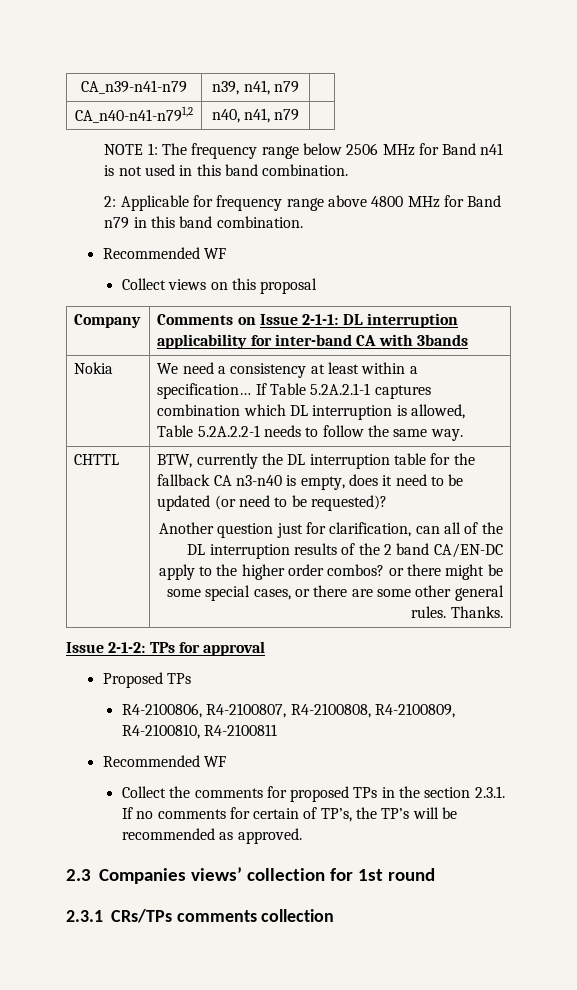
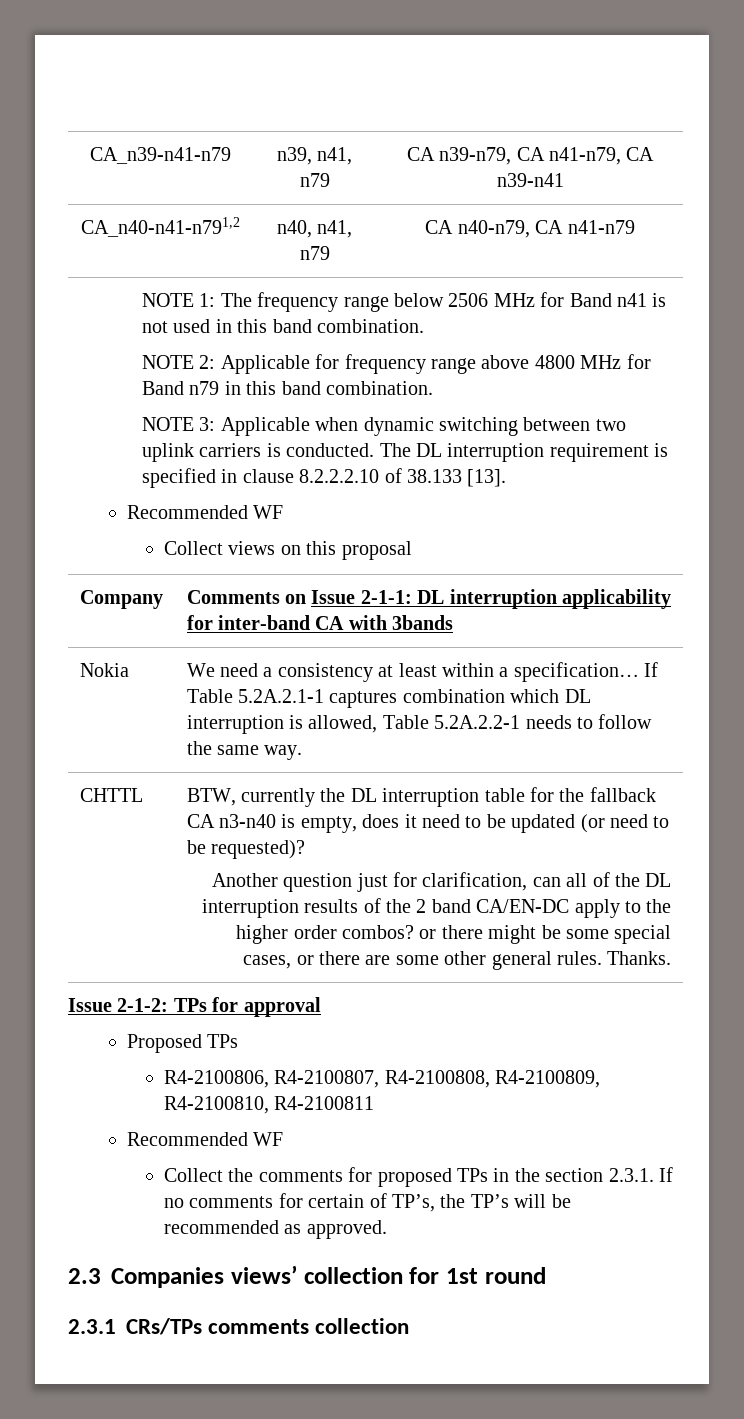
- CA_n39-n41-n79 | n39, n41, n79 |
+ CA_n39-n41-n79 | n39, n41, n79 | CA n39-n79, CA n41-n79, CA n39-n41
- CA_n40-n41-n791,2 | n40, n41, n79 |
+ CA_n40-n41-n791,2 | n40, n41, n79 | CA n40-n79, CA n41-n79
- 2: Applicable for frequency range above 4800 MHz for Band n79 in this band combination.
+ NOTE 2: Applicable for frequency range above 4800 MHz for Band n79 in this band combination.
+ NOTE 3: Applicable when dynamic switching between two uplink carriers is conducted. The DL interruption requirement is specified in clause 8.2.2.2.10 of 38.133 [13].

